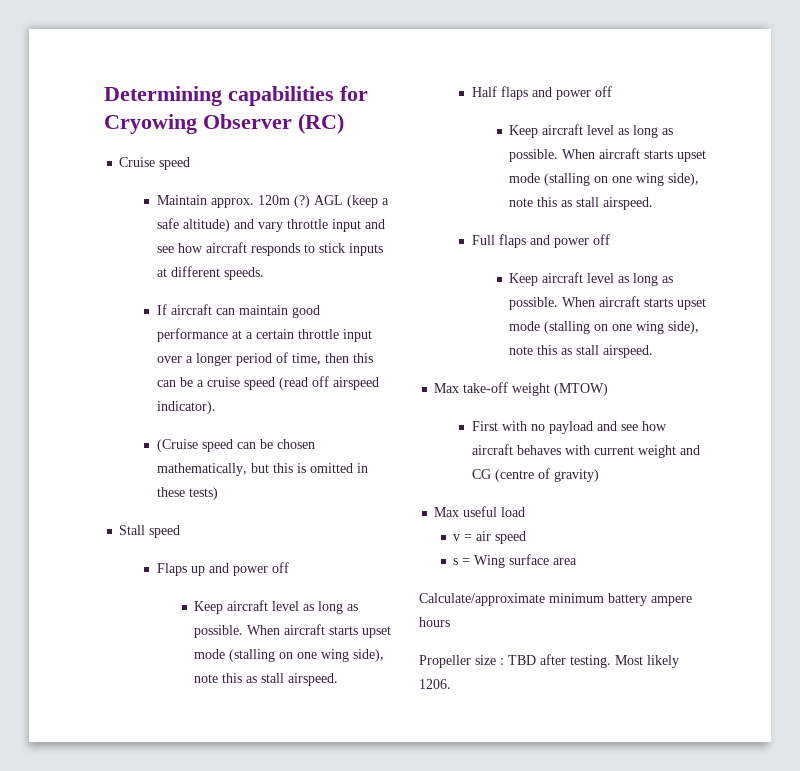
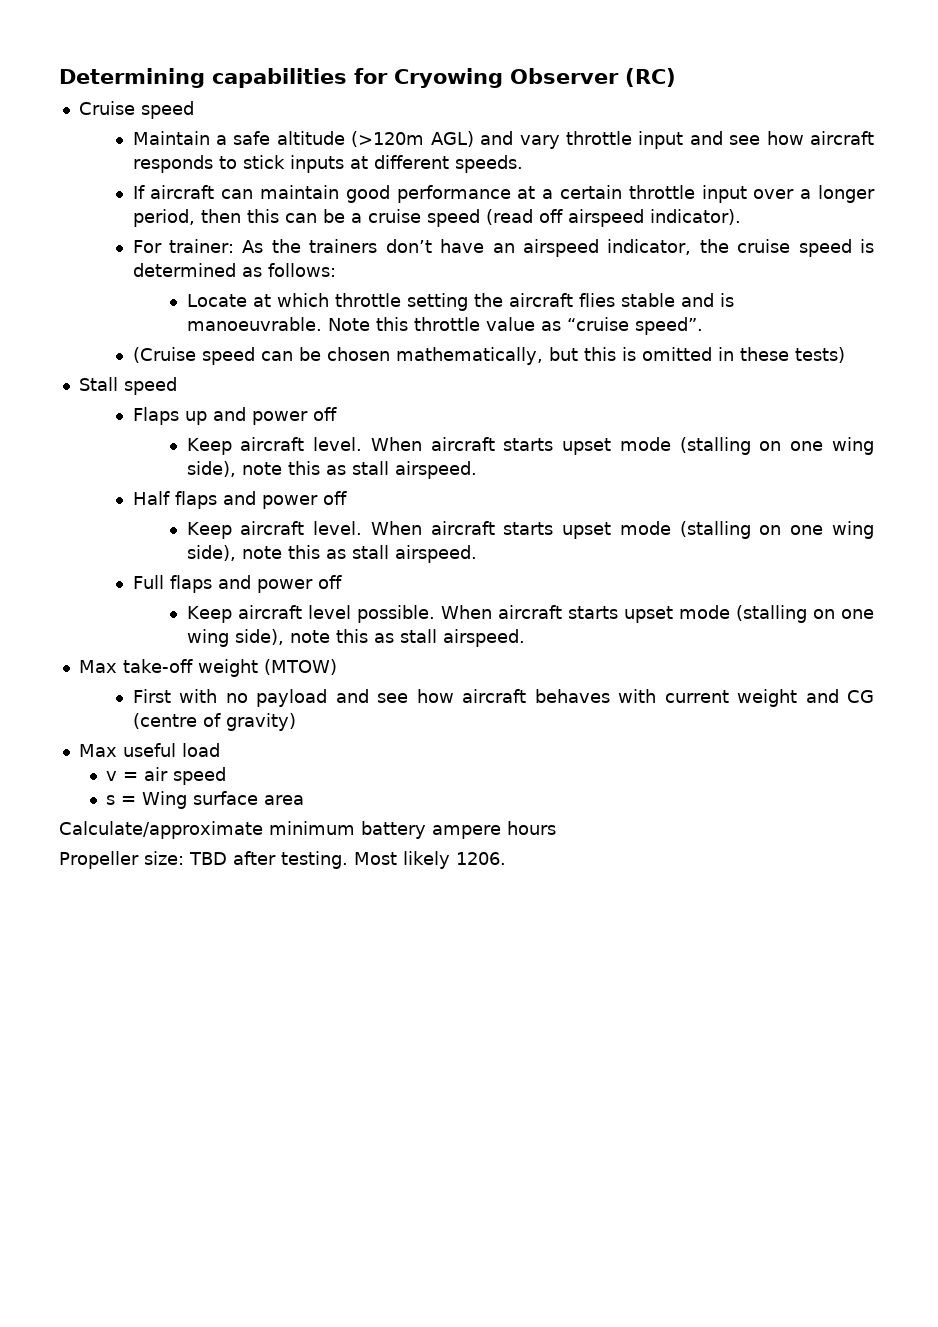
- Maintain approx. 120m (?) AGL (keep a safe altitude) and vary throttle input and see how aircraft responds to stick inputs at different speeds.
+ Maintain a safe altitude (>120m AGL) and vary throttle input and see how aircraft responds to stick inputs at different speeds.
- If aircraft can maintain good performance at a certain throttle input over a longer period of time, then this can be a cruise speed (read off airspeed indicator).
+ If aircraft can maintain good performance at a certain throttle input over a longer period, then this can be a cruise speed (read off airspeed indicator).
+ For trainer: As the trainers don’t have an airspeed indicator, the cruise speed is determined as follows:
+ Locate at which throttle setting the aircraft flies stable and is manoeuvrable. Note this throttle value as “cruise speed”.
  Flaps up and power off
- Keep aircraft level as long as possible.
+ Keep aircraft level.
  Half flaps and power off
- Keep aircraft level as long as possible.
+ Keep aircraft level.
  Full flaps and power off
- Keep aircraft level as long as possible.
+ Keep aircraft level possible.
- Propeller size : TBD after testing.
+ Propeller size: TBD after testing.

